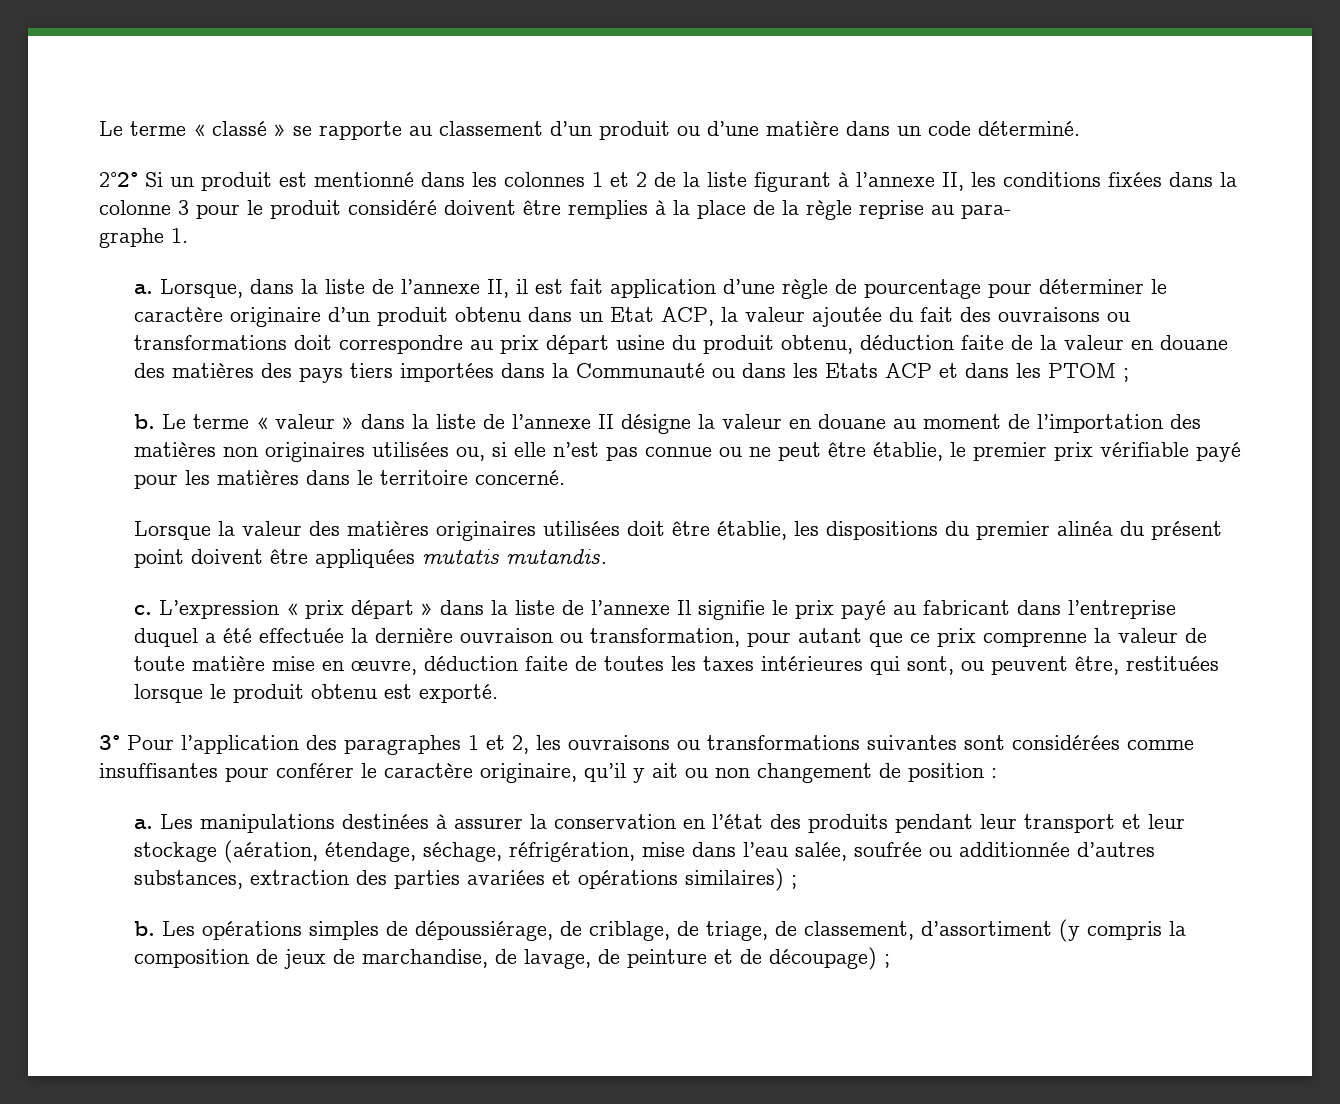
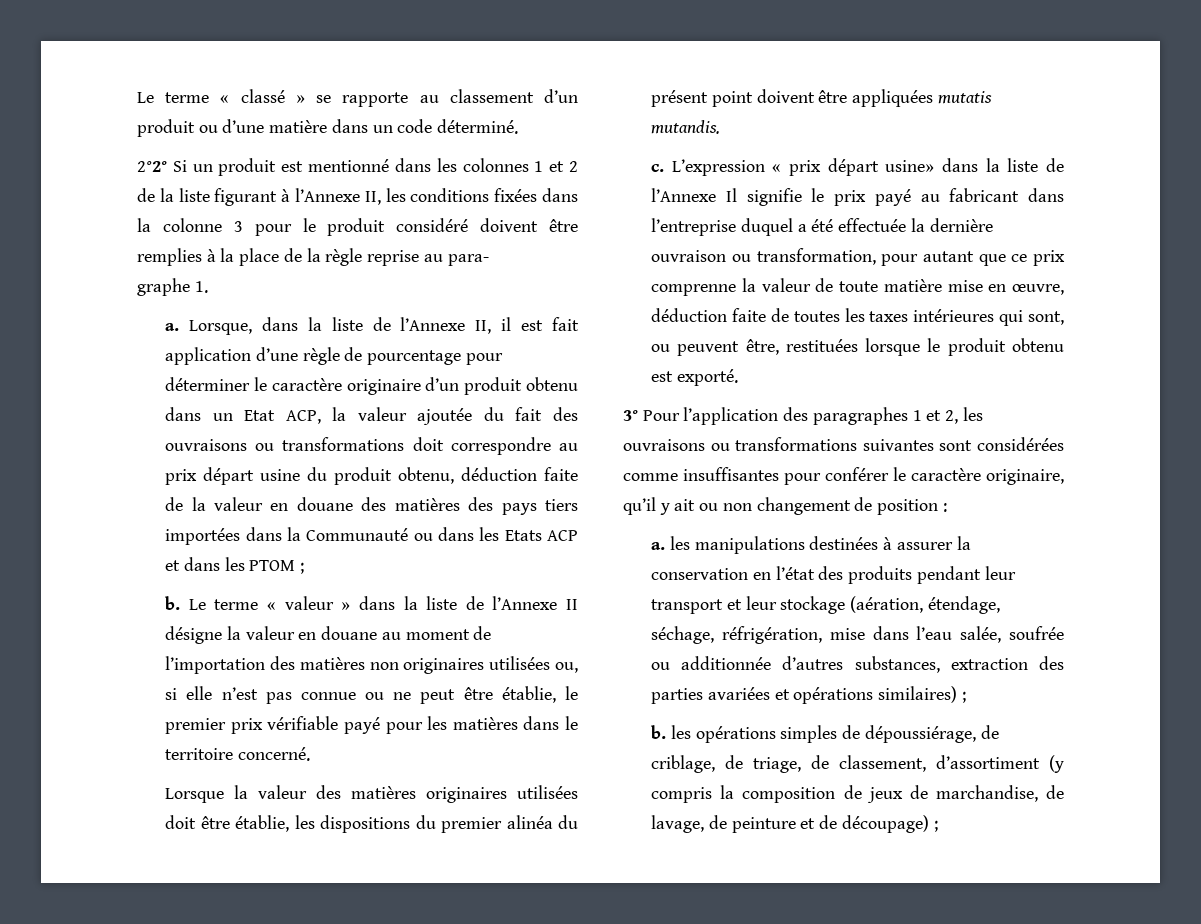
- 2°2° Si un produit est mentionné dans les colonnes 1 et 2 de la liste figurant à l’annexe II, les conditions fixées dans la colonne 3 pour le produit considéré doivent être remplies à la place de la règle reprise au para-
+ 2°2° Si un produit est mentionné dans les colonnes 1 et 2 de la liste figurant à l’Annexe II, les conditions fixées dans la colonne 3 pour le produit considéré doivent être remplies à la place de la règle reprise au para-
- Lorsque, dans la liste de l’annexe II, il est fait application d’une règle de pourcentage pour déterminer le caractère originaire d’un produit obtenu dans un Etat ACP, la valeur ajoutée du fait des ouvraisons ou transformations doit correspondre au prix départ usine du produit obtenu, déduction faite de la valeur en douane des matières des pays tiers importées dans la Communauté ou dans les Etats ACP et dans les PTOM ;
+ Lorsque, dans la liste de l’Annexe II, il est fait application d’une règle de pourcentage pour déterminer le caractère originaire d’un produit obtenu dans un Etat ACP, la valeur ajoutée du fait des ouvraisons ou transformations doit correspondre au prix départ usine du produit obtenu, déduction faite de la valeur en douane des matières des pays tiers importées dans la Communauté ou dans les Etats ACP et dans les PTOM ;
- Le terme « valeur » dans la liste de l’annexe II désigne la valeur en douane au moment de l’importation des matières non originaires utilisées ou, si elle n’est pas connue ou ne peut être établie, le premier prix vérifiable payé pour les matières dans le territoire concerné.
+ Le terme « valeur » dans la liste de l’Annexe II désigne la valeur en douane au moment de l’importation des matières non originaires utilisées ou, si elle n’est pas connue ou ne peut être établie, le premier prix vérifiable payé pour les matières dans le territoire concerné.
- L’expression « prix départ » dans la liste de l’annexe Il signifie le prix payé au fabricant dans l’entreprise duquel a été effectuée la dernière ouvraison ou transformation, pour autant que ce prix comprenne la valeur de toute matière mise en œuvre, déduction faite de toutes les taxes intérieures qui sont, ou peuvent être, restituées lorsque le produit obtenu est exporté.
+ L’expression « prix départ usine» dans la liste de l’Annexe Il signifie le prix payé au fabricant dans l’entreprise duquel a été effectuée la dernière ouvraison ou transformation, pour autant que ce prix comprenne la valeur de toute matière mise en œuvre, déduction faite de toutes les taxes intérieures qui sont, ou peuvent être, restituées lorsque le produit obtenu est exporté.
- a. Les manipulations destinées à assurer la conservation en l’état des produits pendant leur transport et leur stockage (aération, étendage, séchage, réfrigération, mise dans l’eau salée, soufrée ou additionnée d’autres substances, extraction des parties avariées et opérations similaires) ;
+ a. les manipulations destinées à assurer la conservation en l’état des produits pendant leur transport et leur stockage (aération, étendage, séchage, réfrigération, mise dans l’eau salée, soufrée ou additionnée d’autres substances, extraction des parties avariées et opérations similaires) ;
- b. Les opérations simples de dépoussiérage, de criblage, de triage, de classement, d’assortiment (y compris la composition de jeux de marchandise, de lavage, de peinture et de découpage) ;
+ b. les opérations simples de dépoussiérage, de criblage, de triage, de classement, d’assortiment (y compris la composition de jeux de marchandise, de lavage, de peinture et de découpage) ;

